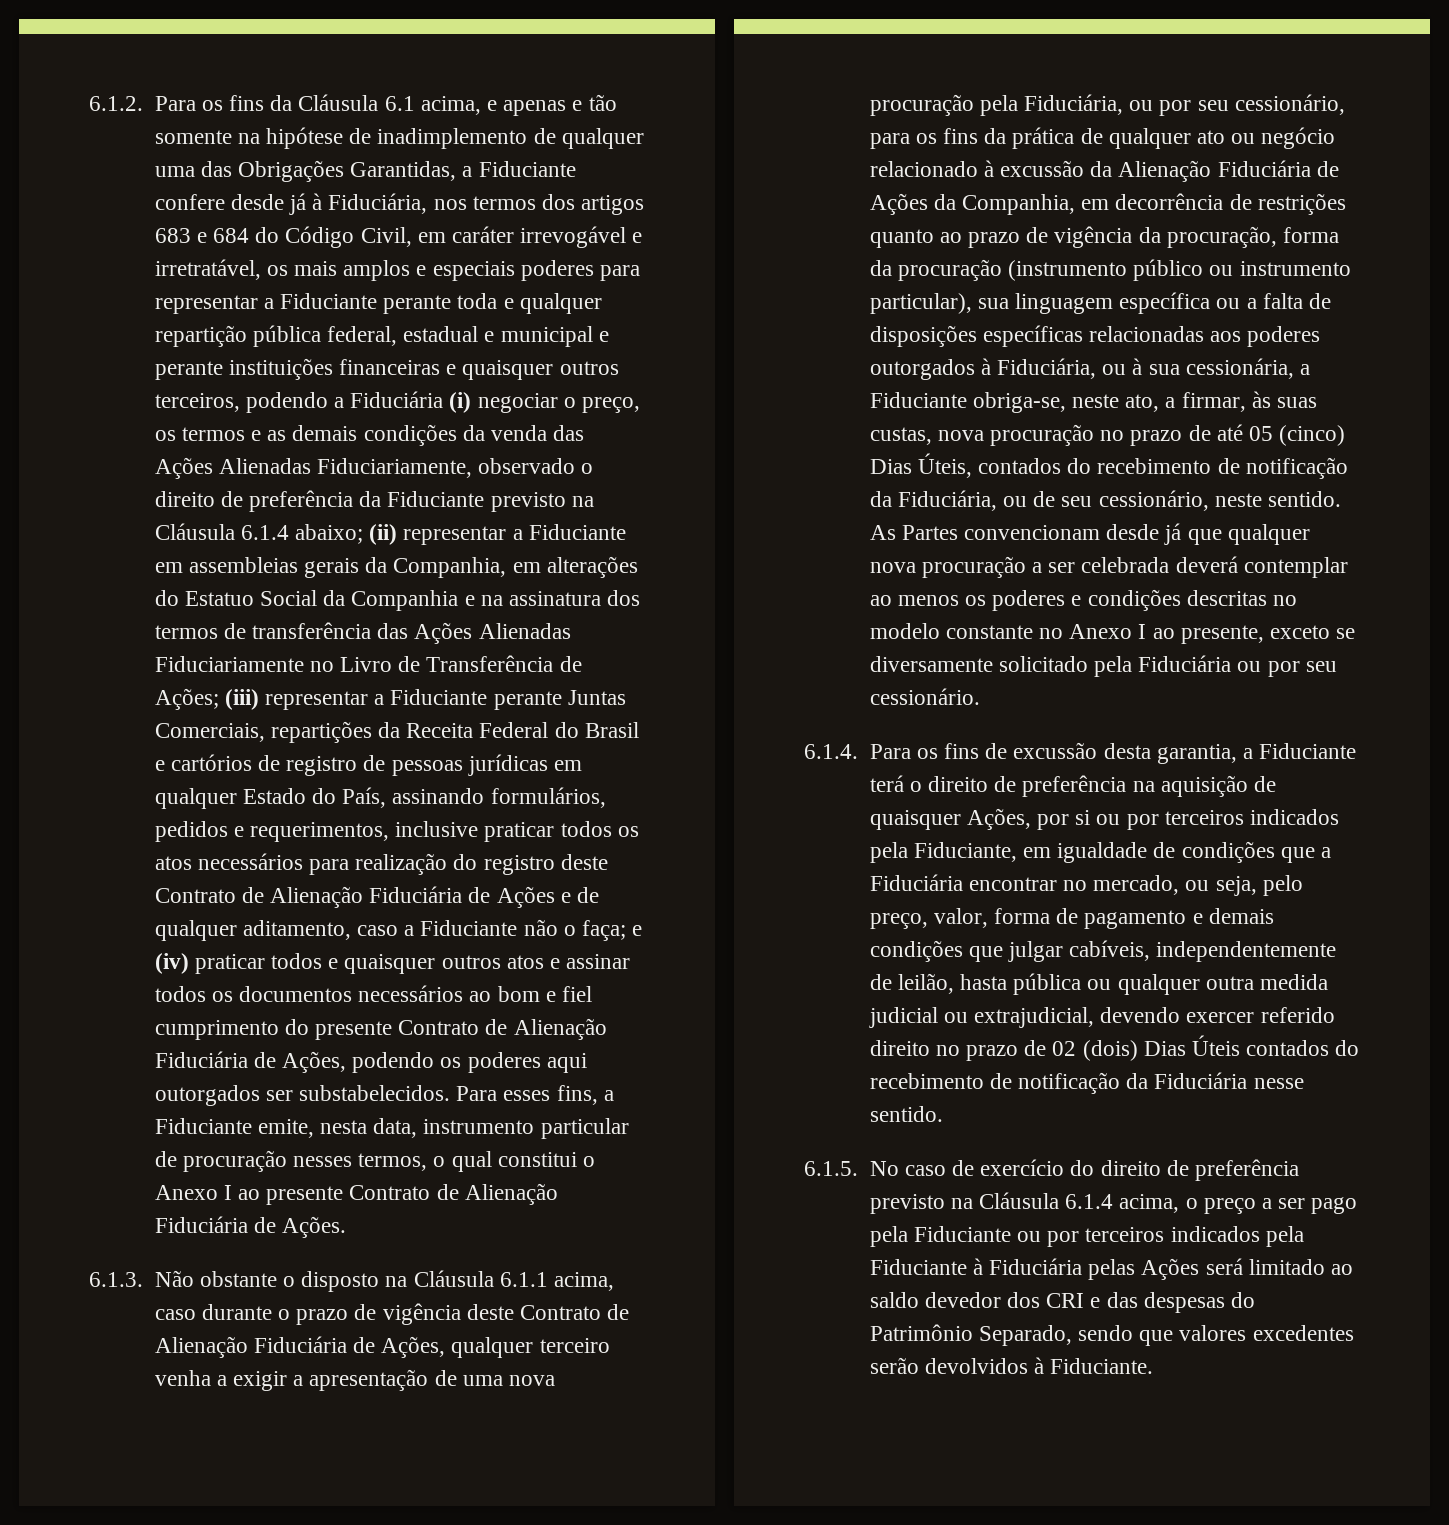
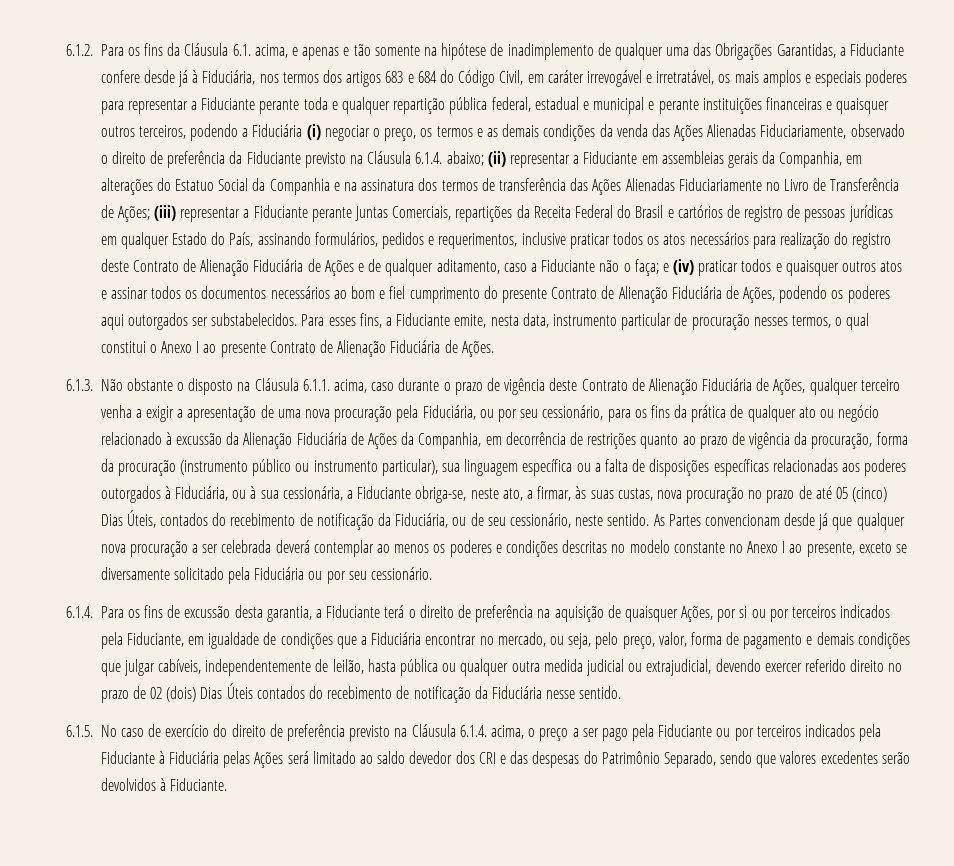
- 6.1.2. Para os fins da Cláusula 6.1 acima, e apenas e tão somente na hipótese de inadimplemento de qualquer uma das Obrigações Garantidas, a Fiduciante confere desde já à Fiduciária, nos termos dos artigos 683 e 684 do Código Civil, em caráter irrevogável e irretratável, os mais amplos e especiais poderes para representar a Fiduciante perante toda e qualquer repartição pública federal, estadual e municipal e perante instituições financeiras e quaisquer outros terceiros, podendo a Fiduciária (i) negociar o preço, os termos e as demais condições da venda das Ações Alienadas Fiduciariamente, observado o direito de preferência da Fiduciante previsto na Cláusula 6.1.4 abaixo;
+ 6.1.2. Para os fins da Cláusula 6.1. acima, e apenas e tão somente na hipótese de inadimplemento de qualquer uma das Obrigações Garantidas, a Fiduciante confere desde já à Fiduciária, nos termos dos artigos 683 e 684 do Código Civil, em caráter irrevogável e irretratável, os mais amplos e especiais poderes para representar a Fiduciante perante toda e qualquer repartição pública federal, estadual e municipal e perante instituições financeiras e quaisquer outros terceiros, podendo a Fiduciária (i) negociar o preço, os termos e as demais condições da venda das Ações Alienadas Fiduciariamente, observado o direito de preferência da Fiduciante previsto na Cláusula 6.1.4. abaixo;
- 6.1.3. Não obstante o disposto na Cláusula 6.1.1 acima, caso durante o prazo de vigência deste Contrato de Alienação Fiduciária de Ações, qualquer terceiro venha a exigir a apresentação de uma nova procuração pela Fiduciária, ou por seu cessionário, para os fins da prática de qualquer ato ou negócio relacionado à excussão da Alienação Fiduciária de Ações da Companhia, em decorrência de restrições quanto ao prazo de vigência da procuração, forma da procuração (instrumento público ou instrumento particular), sua linguagem específica ou a falta de disposições específicas relacionadas aos poderes outorgados à Fiduciária, ou à sua cessionária, a Fiduciante obriga-se, neste ato, a firmar, às suas custas, nova procuração no prazo de até 05 (cinco) Dias Úteis, contados do recebimento de notificação da Fiduciária, ou de seu cessionário, neste sentido.
+ 6.1.3. Não obstante o disposto na Cláusula 6.1.1. acima, caso durante o prazo de vigência deste Contrato de Alienação Fiduciária de Ações, qualquer terceiro venha a exigir a apresentação de uma nova procuração pela Fiduciária, ou por seu cessionário, para os fins da prática de qualquer ato ou negócio relacionado à excussão da Alienação Fiduciária de Ações da Companhia, em decorrência de restrições quanto ao prazo de vigência da procuração, forma da procuração (instrumento público ou instrumento particular), sua linguagem específica ou a falta de disposições específicas relacionadas aos poderes outorgados à Fiduciária, ou à sua cessionária, a Fiduciante obriga-se, neste ato, a firmar, às suas custas, nova procuração no prazo de até 05 (cinco) Dias Úteis, contados do recebimento de notificação da Fiduciária, ou de seu cessionário, neste sentido.
- 6.1.5. No caso de exercício do direito de preferência previsto na Cláusula 6.1.4 acima, o preço a ser pago pela Fiduciante ou por terceiros indicados pela Fiduciante à Fiduciária pelas Ações será limitado ao saldo devedor dos CRI e das despesas do Patrimônio Separado, sendo que valores excedentes serão devolvidos à Fiduciante.
+ 6.1.5. No caso de exercício do direito de preferência previsto na Cláusula 6.1.4. acima, o preço a ser pago pela Fiduciante ou por terceiros indicados pela Fiduciante à Fiduciária pelas Ações será limitado ao saldo devedor dos CRI e das despesas do Patrimônio Separado, sendo que valores excedentes serão devolvidos à Fiduciante.

